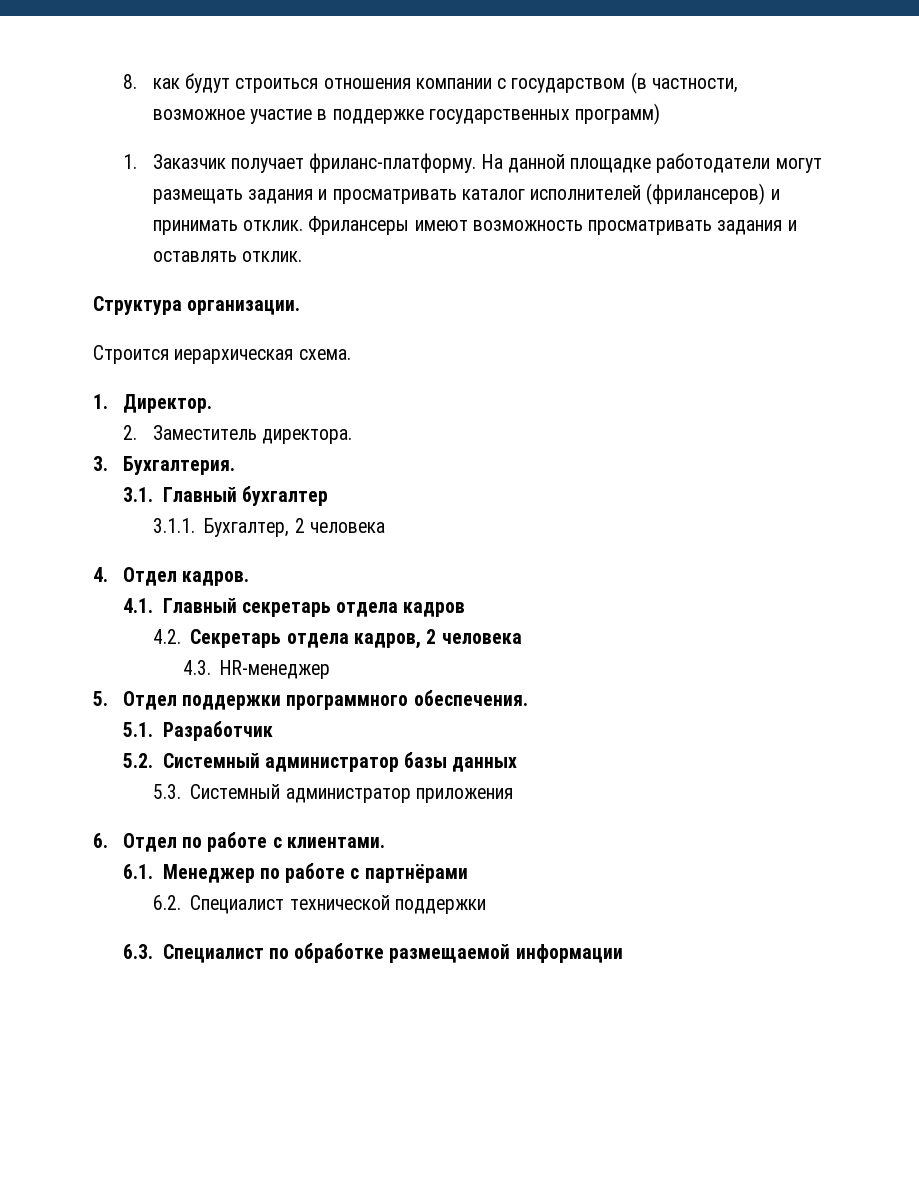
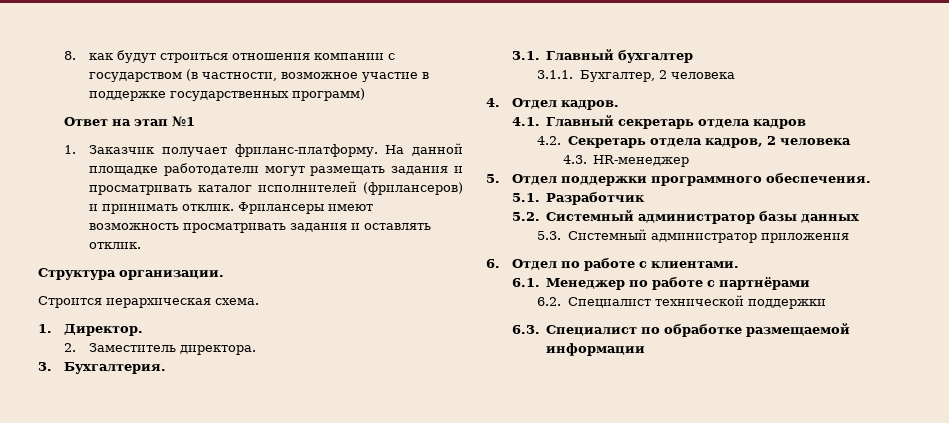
+ Ответ на этап №1

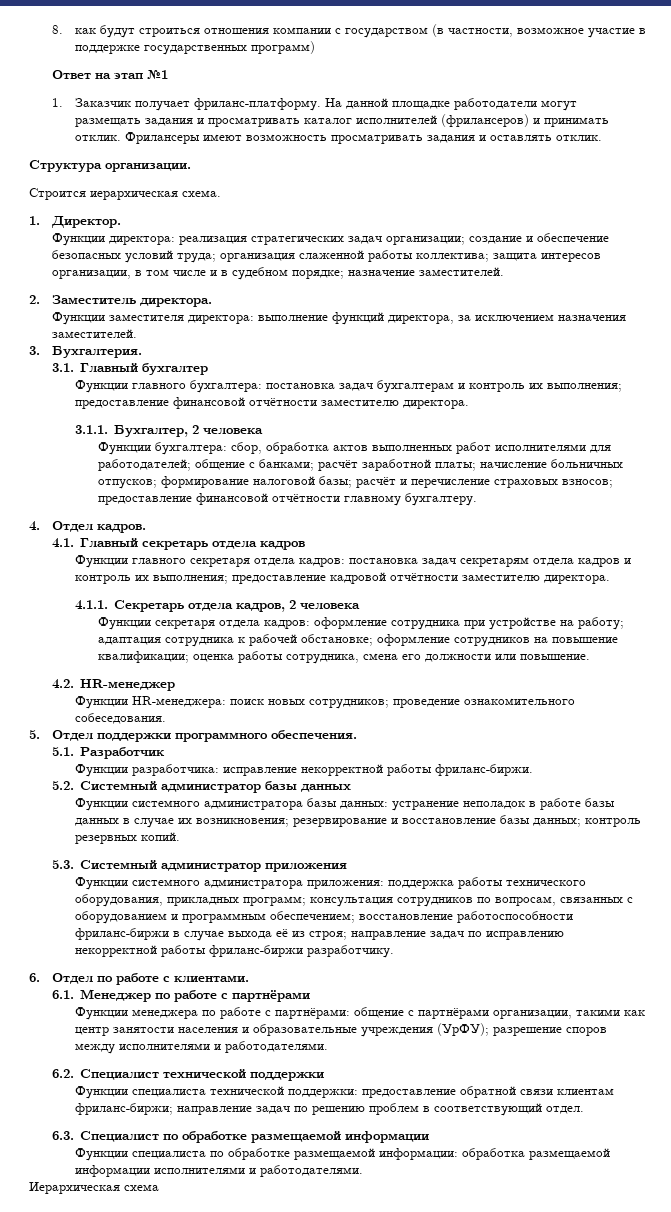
+ Функции директора: реализация стратегических задач организации; создание и обеспечение безопасных условий труда; организация слаженной работы коллектива; защита интересов организации, в том числе и в судебном порядке; назначение заместителей.
  2. Заместитель директора.
+ Функции заместителя директора: выполнение функций директора, за исключением назначения заместителей.
+ Функции главного бухгалтера: постановка задач бухгалтерам и контроль их выполнения; предоставление финансовой отчётности заместителю директора.
  3.1.1. Бухгалтер, 2 человека
+ Функции бухгалтера: сбор, обработка актов выполненных работ исполнителями для работодателей; общение с банками; расчёт заработной платы; начисление больничных отпусков; формирование налоговой базы; расчёт и перечисление страховых взносов; предоставление финансовой отчётности главному бухгалтеру.
- 4.2. Секретарь отдела кадров, 2 человека
+ Функции главного секретаря отдела кадров: постановка задач секретарям отдела кадров и контроль их выполнения; предоставление кадровой отчётности заместителю директора.
+ 4.1.1. Секретарь отдела кадров, 2 человека
- 4.3. HR-менеджер
+ Функции секретаря отдела кадров: оформление сотрудника при устройстве на работу; адаптация сотрудника к рабочей обстановке; оформление сотрудников на повышение квалификации; оценка работы сотрудника, смена его должности или повышение.
+ 4.2. HR-менеджер
+ Функции HR-менеджера: поиск новых сотрудников; проведение ознакомительного собеседования.
+ Функции разработчика: исправление некорректной работы фриланс-биржи.
+ Функции системного администратора базы данных: устранение неполадок в работе базы данных в случае их возникновения; резервирование и восстановление базы данных; контроль резервных копий.
  5.3. Системный администратор приложения
+ Функции системного администратора приложения: поддержка работы технического оборудования, прикладных программ; консультация сотрудников по вопросам, связанных с оборудованием и программным обеспечением; восстановление работоспособности фриланс-биржи в случае выхода её из строя; направление задач по исправлению некорректной работы фриланс-биржи разработчику.
+ Функции менеджера по работе с партнёрами: общение с партнёрами организации, такими как центр занятости населения и образовательные учреждения (УрФУ); разрешение споров между исполнителями и работодателями.
  6.2. Специалист технической поддержки
+ Функции специалиста технической поддержки: предоставление обратной связи клиентам фриланс-биржи; направление задач по решению проблем в соответствующий отдел.
+ Функции специалиста по обработке размещаемой информации: обработка размещаемой информации исполнителями и работодателями.
+ Иерархическая схема

